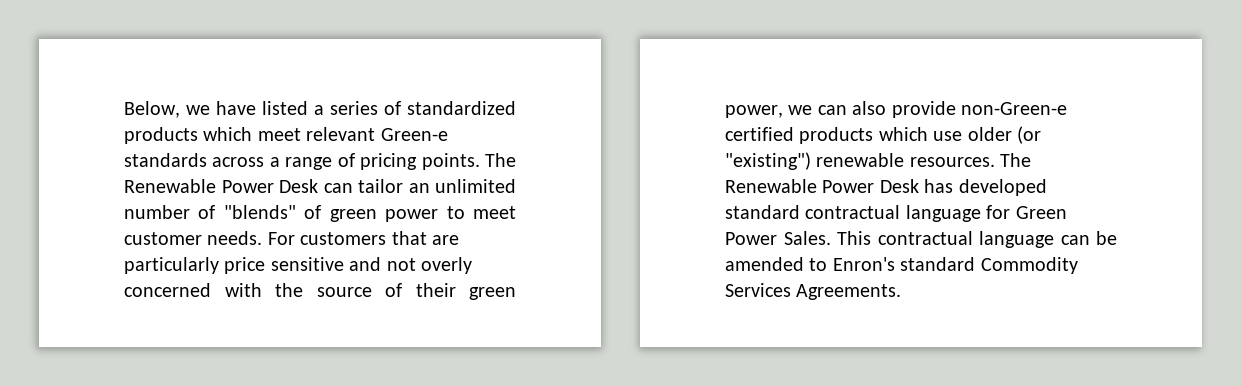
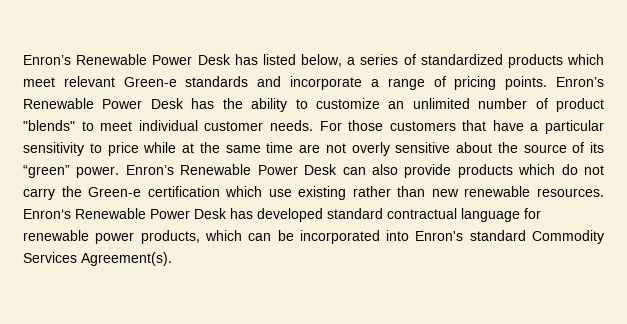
- Below, we have listed a series of standardized products which meet relevant Green-e standards across a range of pricing points.
+ Enron’s Renewable Power Desk has listed below, a series of standardized products which meet relevant Green-e standards and incorporate a range of pricing points.
- The Renewable Power Desk can tailor an unlimited number of "blends" of green power to meet customer needs. For customers that are particularly price sensitive and not overly concerned with the source of their green power, we can also provide non-Green-e certified products which use older (or "existing") renewable resources.
+ Enron’s Renewable Power Desk has the ability to customize an unlimited number of product "blends" to meet individual customer needs. For those customers that have a particular sensitivity to price while at the same time are not overly sensitive about the source of its “green” power. Enron’s Renewable Power Desk can also provide products which do not carry the Green-e certification which use existing rather than new renewable resources.
- The Renewable Power Desk has developed standard contractual language for Green Power Sales. This contractual language can be amended to Enron's standard Commodity Services Agreements.
+ Enron‘s Renewable Power Desk has developed standard contractual language for renewable power products, which can be incorporated into Enron's standard Commodity Services Agreement(s).

